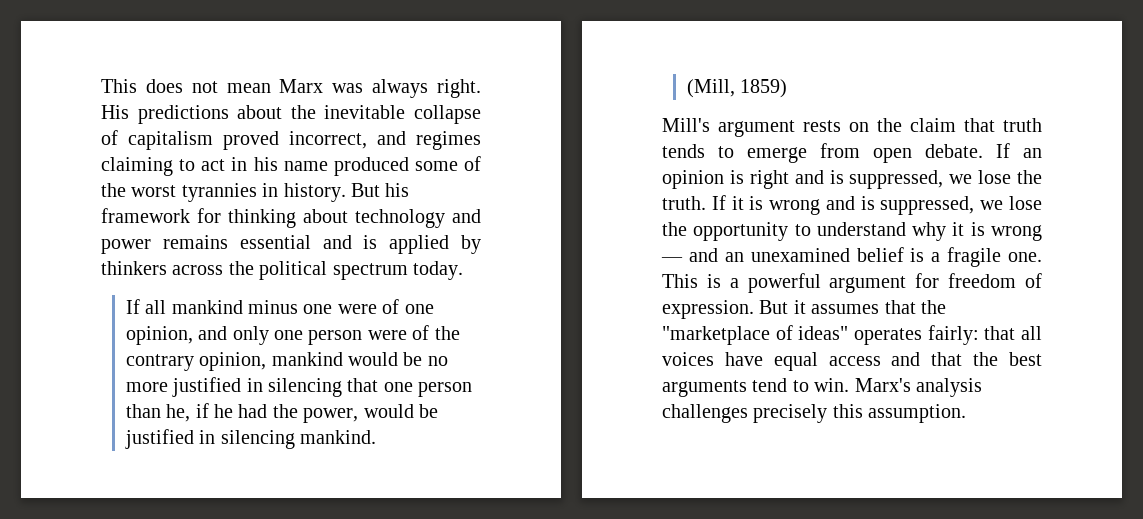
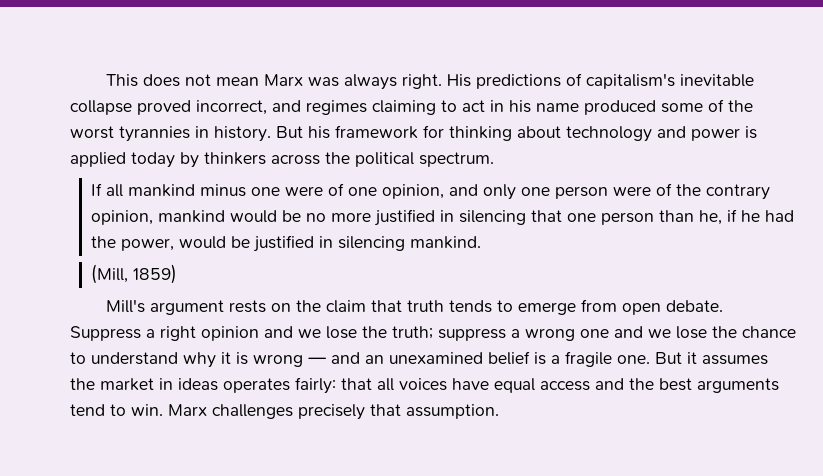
- His predictions about the inevitable collapse of capitalism proved incorrect, and regimes claiming to act in his name produced some of the worst tyrannies in history.
+ His predictions of capitalism's inevitable collapse proved incorrect, and regimes claiming to act in his name produced some of the worst tyrannies in history.
- But his framework for thinking about technology and power remains essential and is applied by thinkers across the political spectrum today.
+ But his framework for thinking about technology and power is applied today by thinkers across the political spectrum.
- If an opinion is right and is suppressed, we lose the truth. If it is wrong and is suppressed, we lose the opportunity to understand why it is wrong — and an unexamined belief is a fragile one.
+ Suppress a right opinion and we lose the truth; suppress a wrong one and we lose the chance to understand why it is wrong — and an unexamined belief is a fragile one.
- This is a powerful argument for freedom of expression. But it assumes that the "marketplace of ideas" operates fairly: that all voices have equal access and that the best arguments tend to win.
+ But it assumes the market in ideas operates fairly: that all voices have equal access and the best arguments tend to win.
- Marx's analysis challenges precisely this assumption.
+ Marx challenges precisely that assumption.

